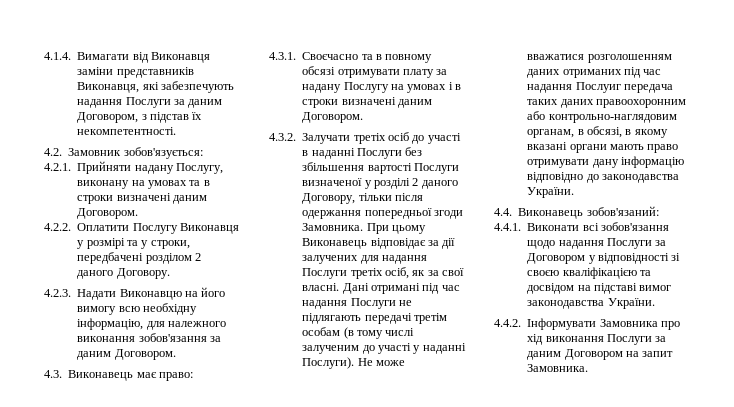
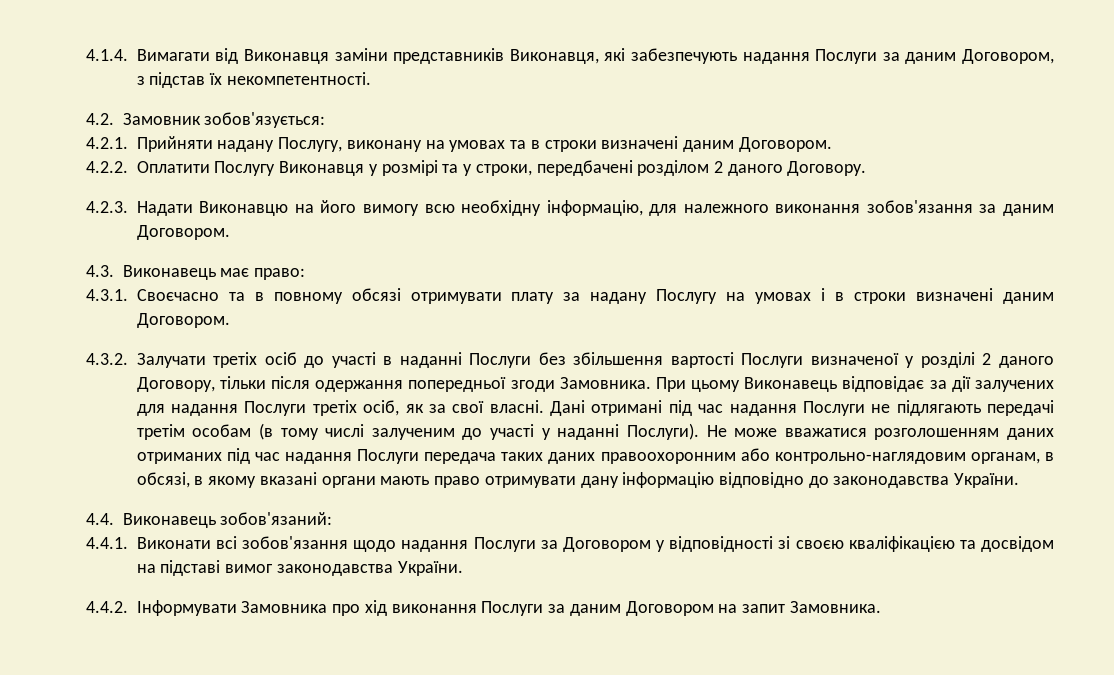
- Не може вважатися розголошенням даних отриманих під час надання Послуиг передача таких даних правоохоронним або контрольно-наглядовим органам, в обсязі, в якому вказані органи мають право отримувати дану інформацію відповідно до законодавства України.
+ Не може вважатися розголошенням даних отриманих під час надання Послуги передача таких даних правоохоронним або контрольно-наглядовим органам, в обсязі, в якому вказані органи мають право отримувати дану інформацію відповідно до законодавства України.

